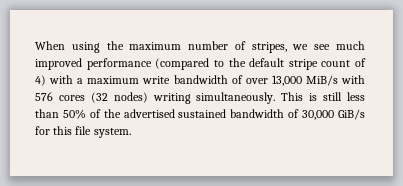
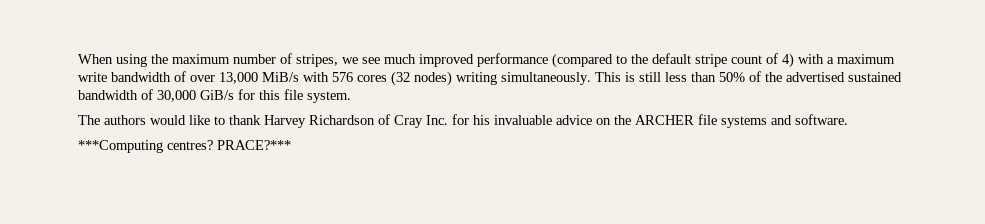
+ The authors would like to thank Harvey Richardson of Cray Inc. for his invaluable advice on the ARCHER file systems and software.
+ ***Computing centres? PRACE?***

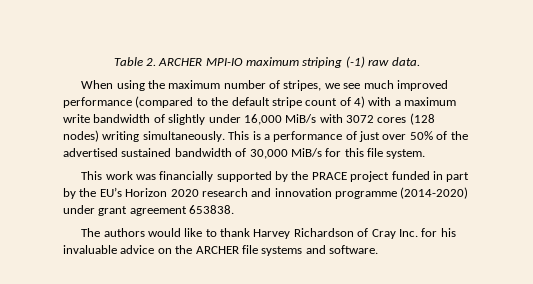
+ Table 2. ARCHER MPI-IO maximum striping (-1) raw data.
- When using the maximum number of stripes, we see much improved performance (compared to the default stripe count of 4) with a maximum write bandwidth of over 13,000 MiB/s with 576 cores (32 nodes) writing simultaneously.
+ When using the maximum number of stripes, we see much improved performance (compared to the default stripe count of 4) with a maximum write bandwidth of slightly under 16,000 MiB/s with 3072 cores (128 nodes) writing simultaneously.
- This is still less than 50% of the advertised sustained bandwidth of 30,000 GiB/s for this file system.
+ This is a performance of just over 50% of the advertised sustained bandwidth of 30,000 MiB/s for this file system.
+ This work was financially supported by the PRACE project funded in part by the EU’s Horizon 2020 research and innovation programme (2014-2020) under grant agreement 653838.
- ***Computing centres? PRACE?***

